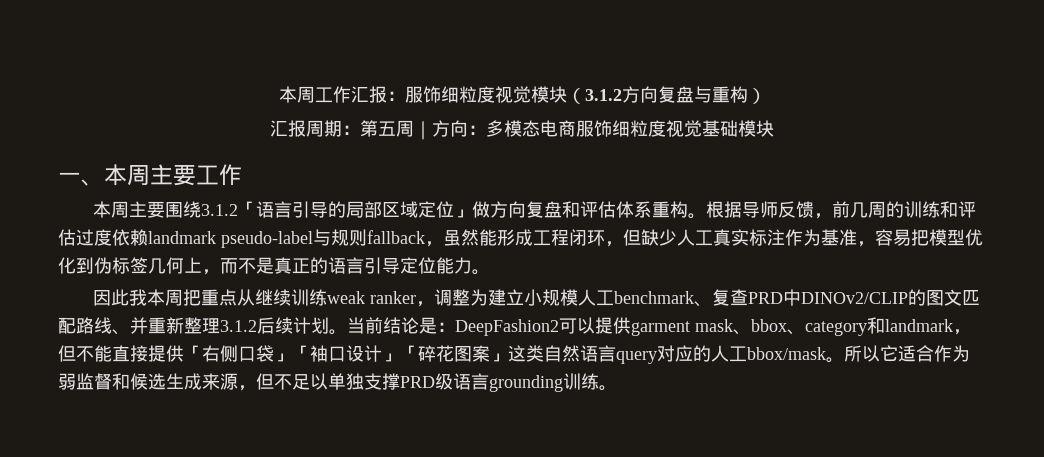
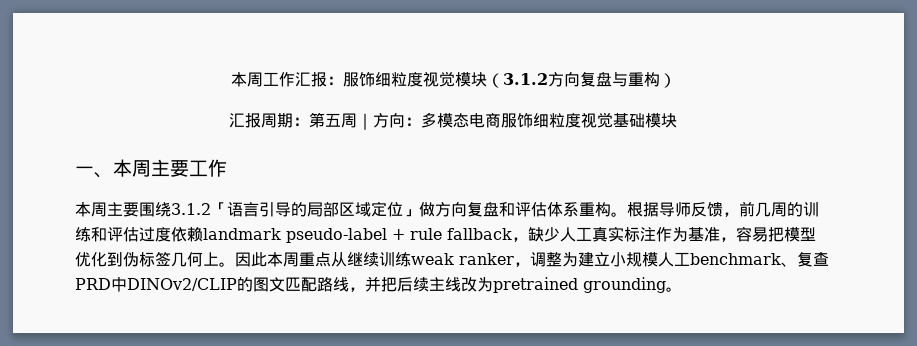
- 根据导师反馈，前几周的训练和评估过度依赖landmark pseudo-label与规则fallback，虽然能形成工程闭环，但缺少人工真实标注作为基准，容易把模型优化到伪标签几何上，而不是真正的语言引导定位能力。
- 因此我本周把重点从继续训练weak ranker，调整为建立小规模人工benchmark、复查PRD中DINOv2/CLIP的图文匹配路线、并重新整理3.1.2后续计划。当前结论是：DeepFashion2可以提供garment mask、bbox、category和landmark，但不能直接提供「右侧口袋」「袖口设计」「碎花图案」这类自然语言query对应的人工bbox/mask。所以它适合作为弱监督和候选生成来源，但不足以单独支撑PRD级语言grounding训练。
+ 根据导师反馈，前几周的训练和评估过度依赖landmark pseudo-label + rule fallback，缺少人工真实标注作为基准，容易把模型优化到伪标签几何上。因此本周重点从继续训练weak ranker，调整为建立小规模人工benchmark、复查PRD中DINOv2/CLIP的图文匹配路线，并把后续主线改为pretrained grounding。

